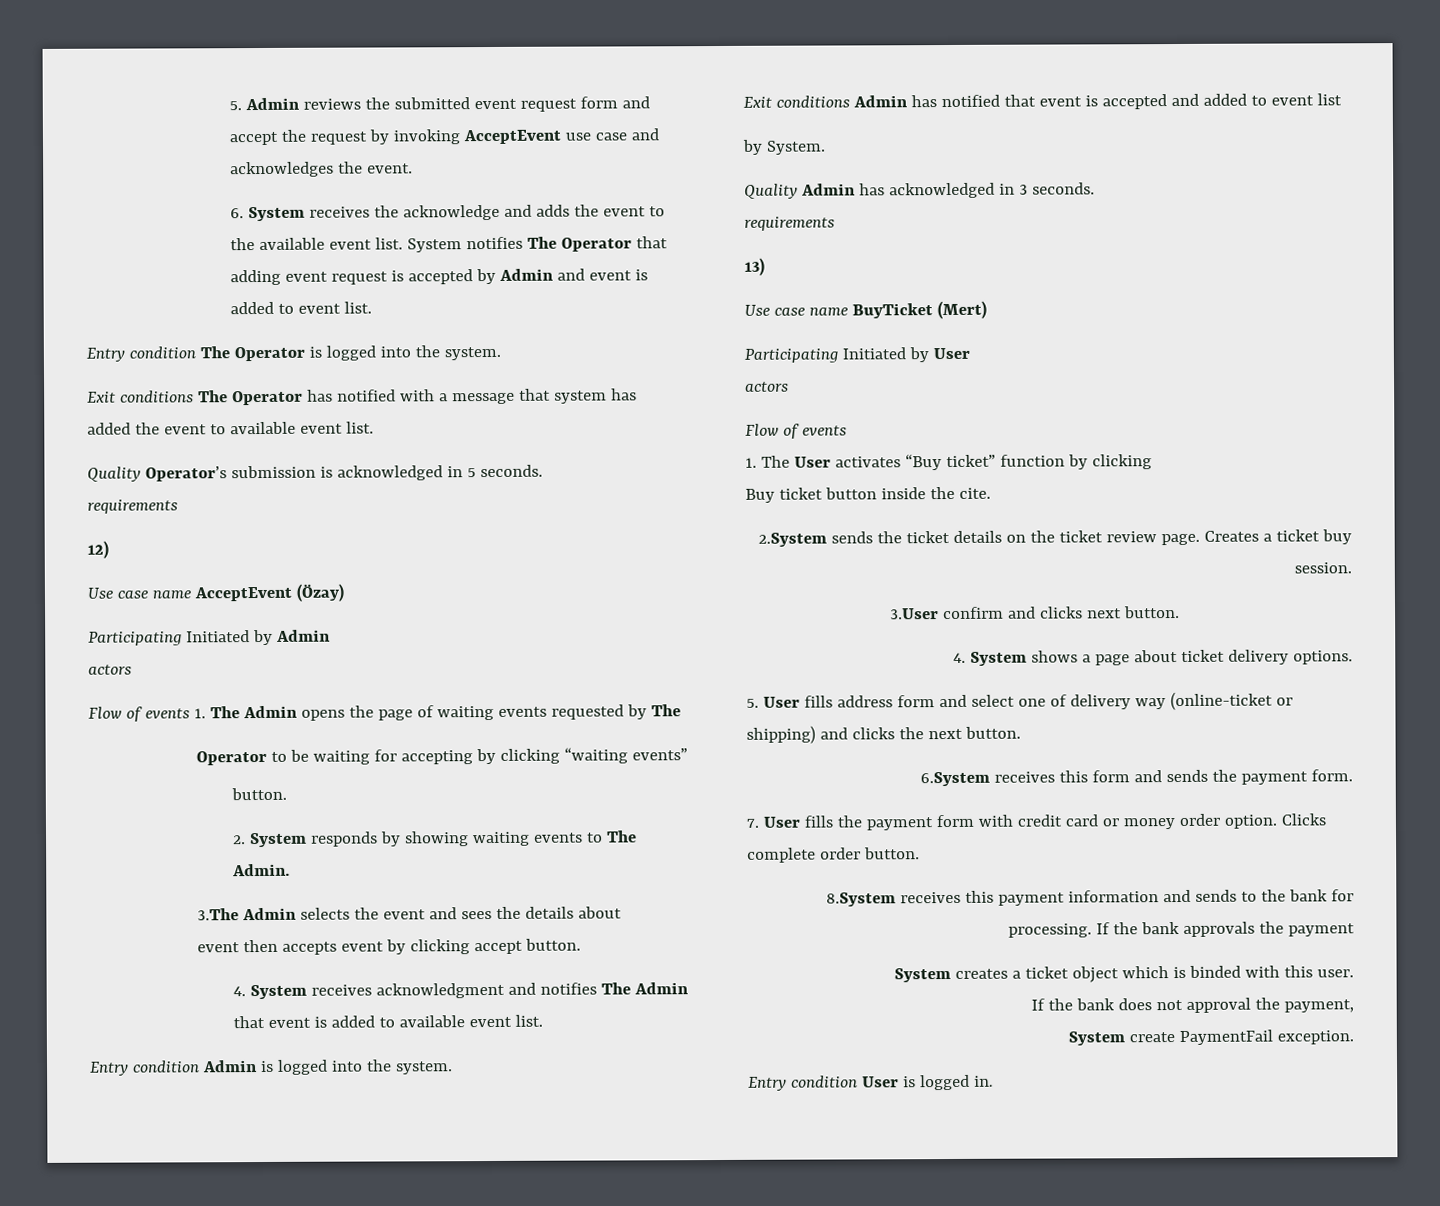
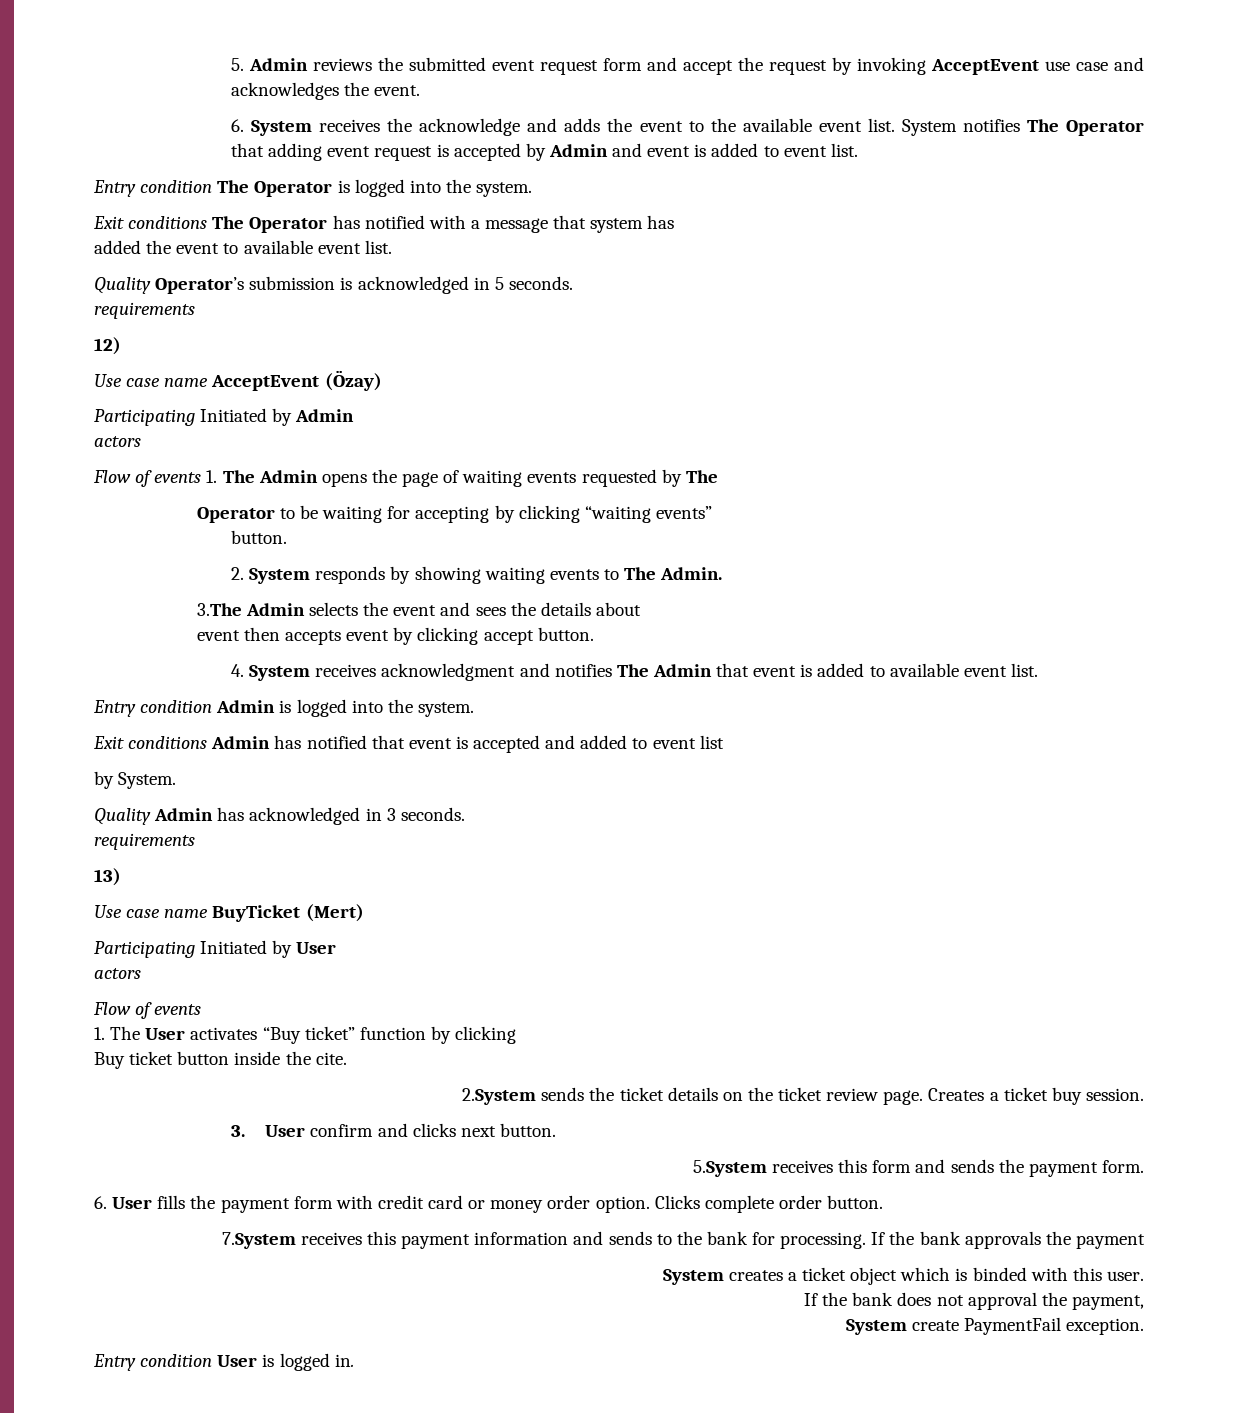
- 3.User confirm and clicks next button.
+ 3. User confirm and clicks next button.
- 4. System shows a page about ticket delivery options.
- 5. User fills address form and select one of delivery way (online-ticket or shipping) and clicks the next button.
- 6.System receives this form and sends the payment form.
+ 5.System receives this form and sends the payment form.
- 7. User fills the payment form with credit card or money order option.
+ 6. User fills the payment form with credit card or money order option.
- 8.System receives this payment information and sends to the bank for processing.
+ 7.System receives this payment information and sends to the bank for processing.

